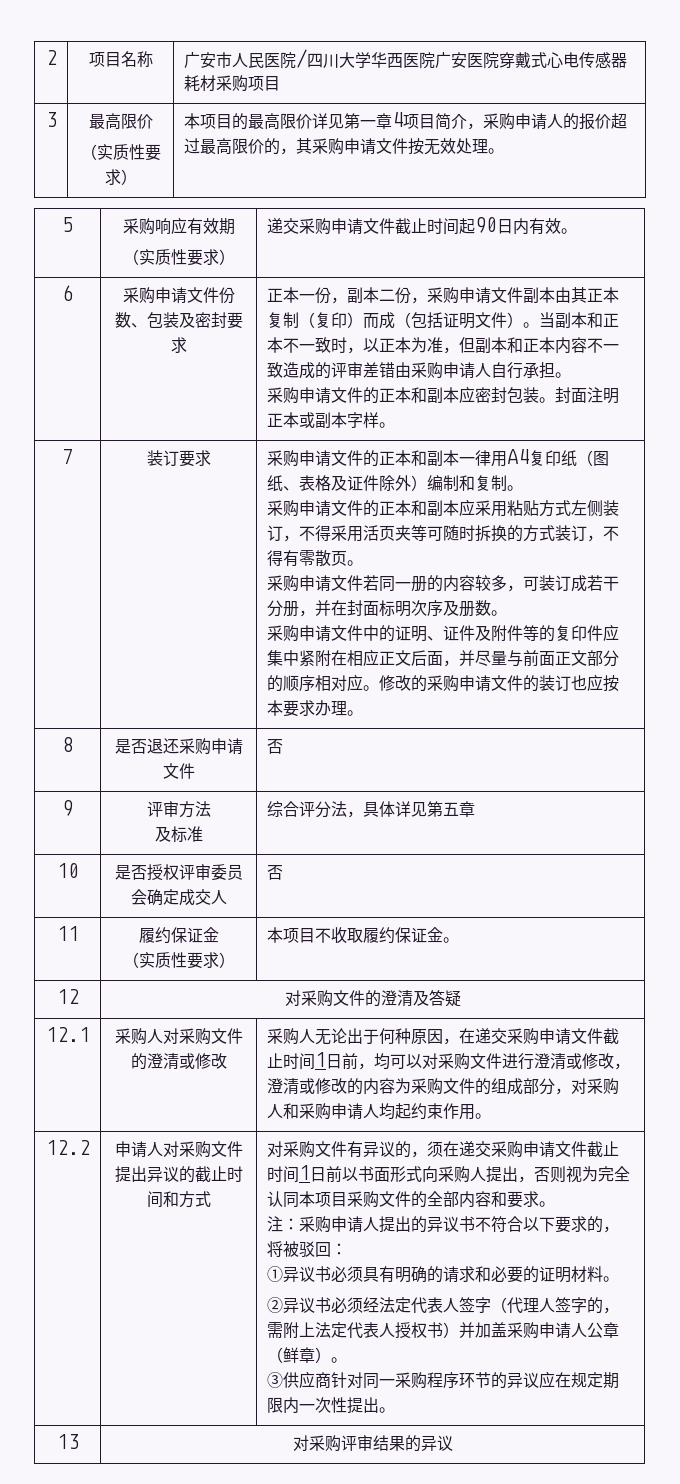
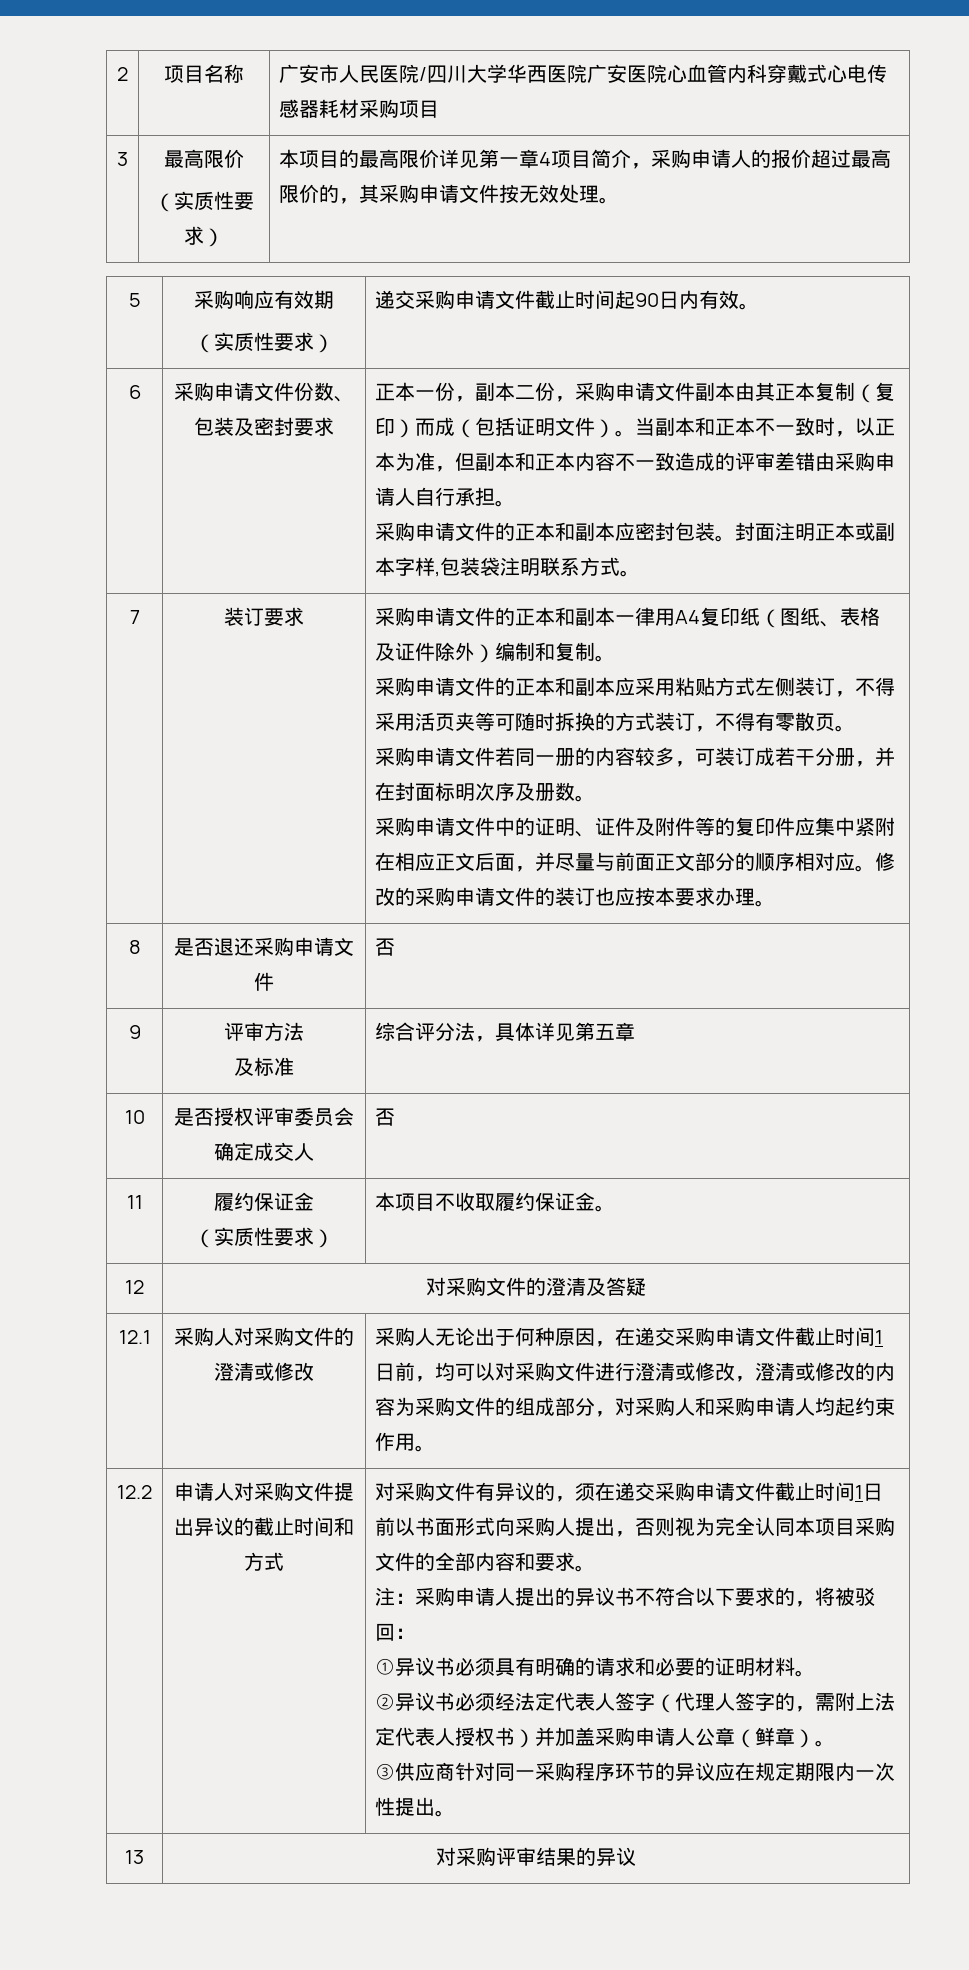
- 2 | 项目名称 | 广安市人民医院/四川大学华西医院广安医院穿戴式心电传感器耗材采购项目
+ 2 | 项目名称 | 广安市人民医院/四川大学华西医院广安医院心血管内科穿戴式心电传感器耗材采购项目
- 封面注明正本或副本字样。
+ 封面注明正本或副本字样,包装袋注明联系方式。

